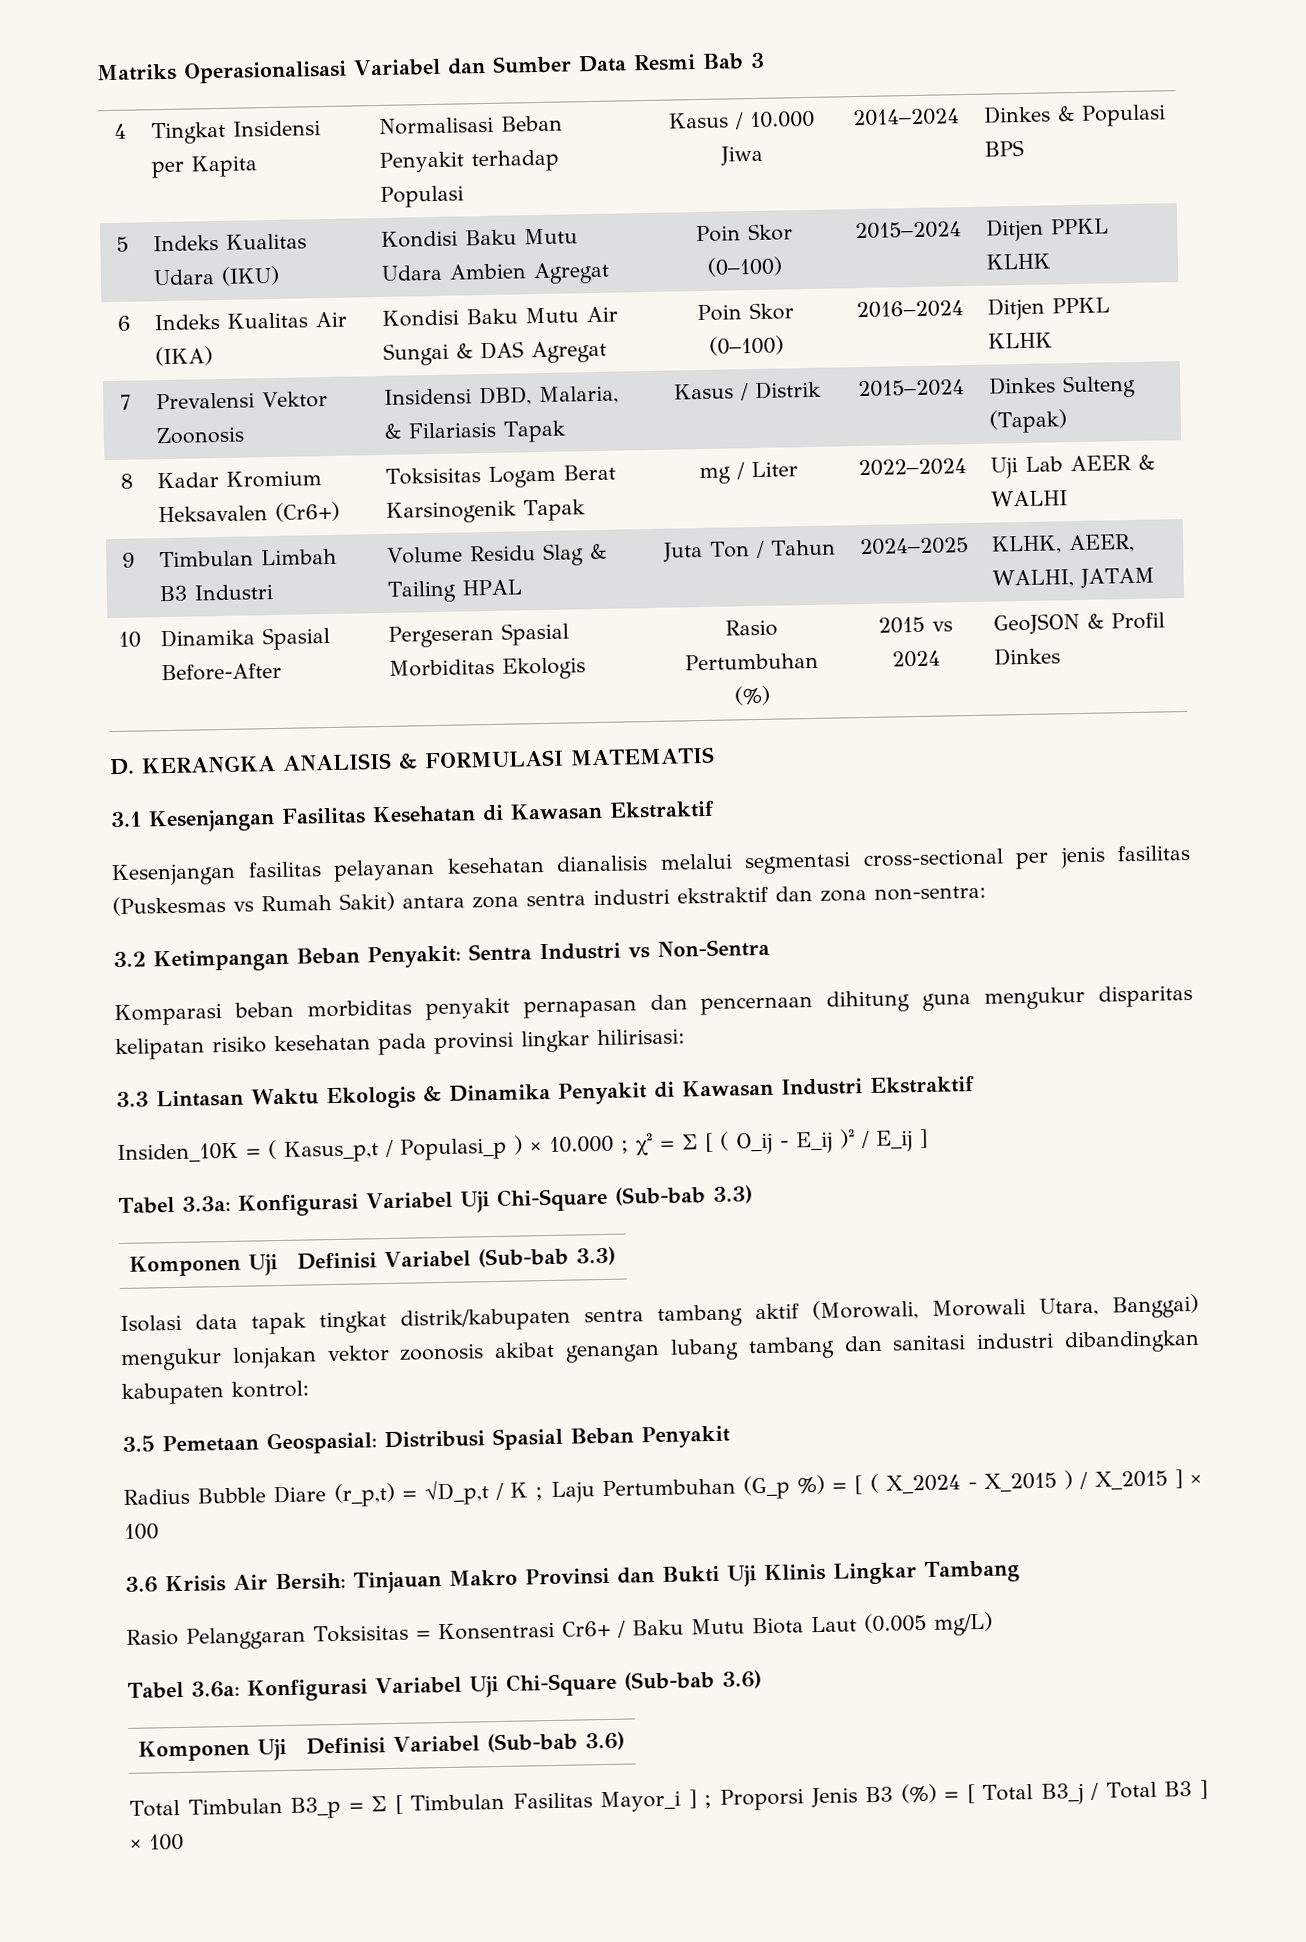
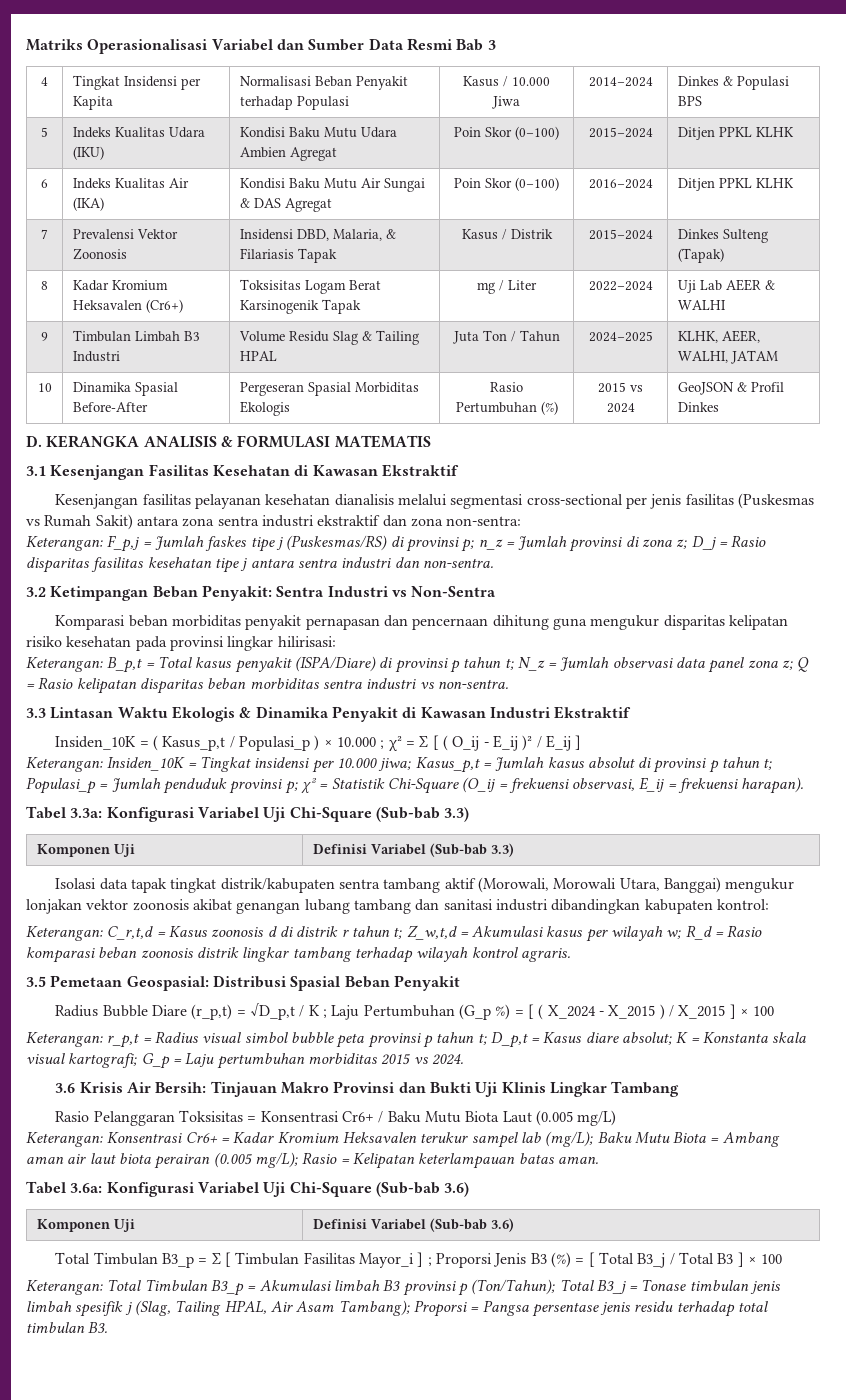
+ Keterangan: F_p,j = Jumlah faskes tipe j (Puskesmas/RS) di provinsi p; n_z = Jumlah provinsi di zona z; D_j = Rasio disparitas fasilitas kesehatan tipe j antara sentra industri dan non-sentra.
+ Keterangan: B_p,t = Total kasus penyakit (ISPA/Diare) di provinsi p tahun t; N_z = Jumlah observasi data panel zona z; Q = Rasio kelipatan disparitas beban morbiditas sentra industri vs non-sentra.
+ Keterangan: Insiden_10K = Tingkat insidensi per 10.000 jiwa; Kasus_p,t = Jumlah kasus absolut di provinsi p tahun t; Populasi_p = Jumlah penduduk provinsi p; χ² = Statistik Chi-Square (O_ij = frekuensi observasi, E_ij = frekuensi harapan).
+ Keterangan: C_r,t,d = Kasus zoonosis d di distrik r tahun t; Z_w,t,d = Akumulasi kasus per wilayah w; R_d = Rasio komparasi beban zoonosis distrik lingkar tambang terhadap wilayah kontrol agraris.
+ Keterangan: r_p,t = Radius visual simbol bubble peta provinsi p tahun t; D_p,t = Kasus diare absolut; K = Konstanta skala visual kartografi; G_p = Laju pertumbuhan morbiditas 2015 vs 2024.
+ Keterangan: Konsentrasi Cr6+ = Kadar Kromium Heksavalen terukur sampel lab (mg/L); Baku Mutu Biota = Ambang aman air laut biota perairan (0.005 mg/L); Rasio = Kelipatan keterlampauan batas aman.
+ Keterangan: Total Timbulan B3_p = Akumulasi limbah B3 provinsi p (Ton/Tahun); Total B3_j = Tonase timbulan jenis limbah spesifik j (Slag, Tailing HPAL, Air Asam Tambang); Proporsi = Pangsa persentase jenis residu terhadap total timbulan B3.

